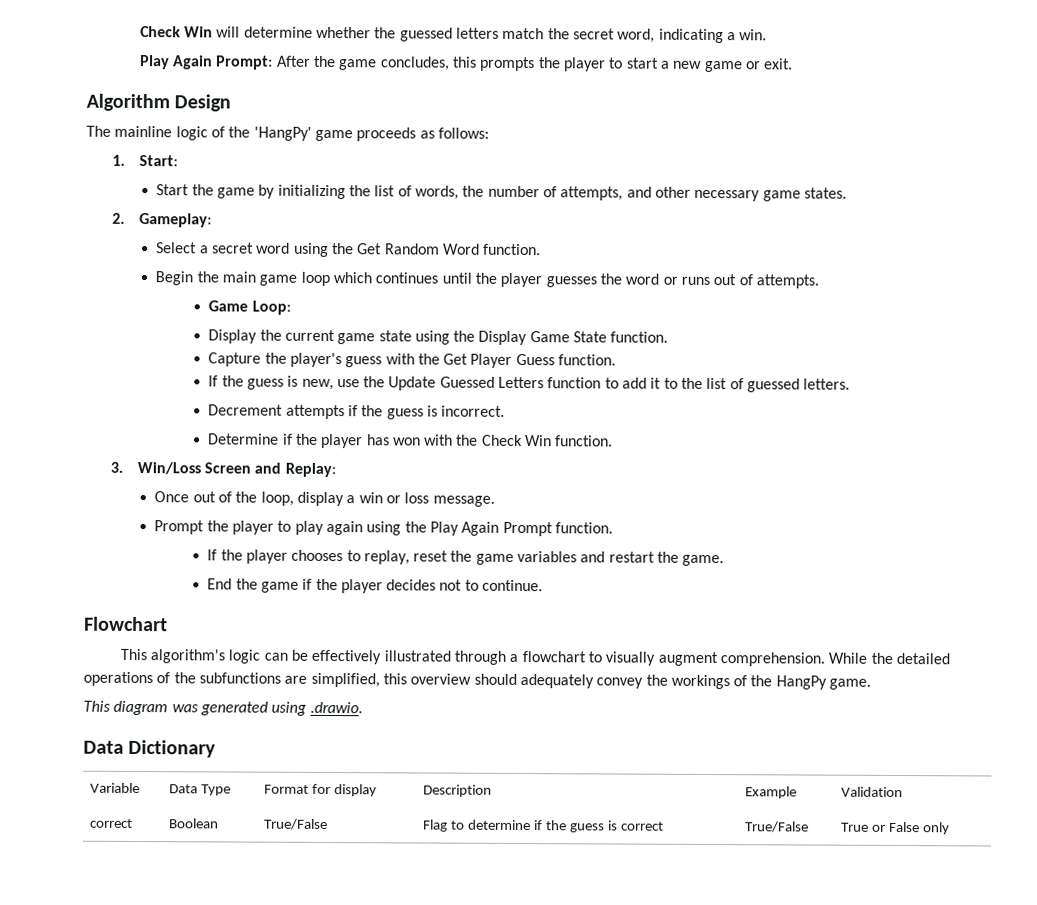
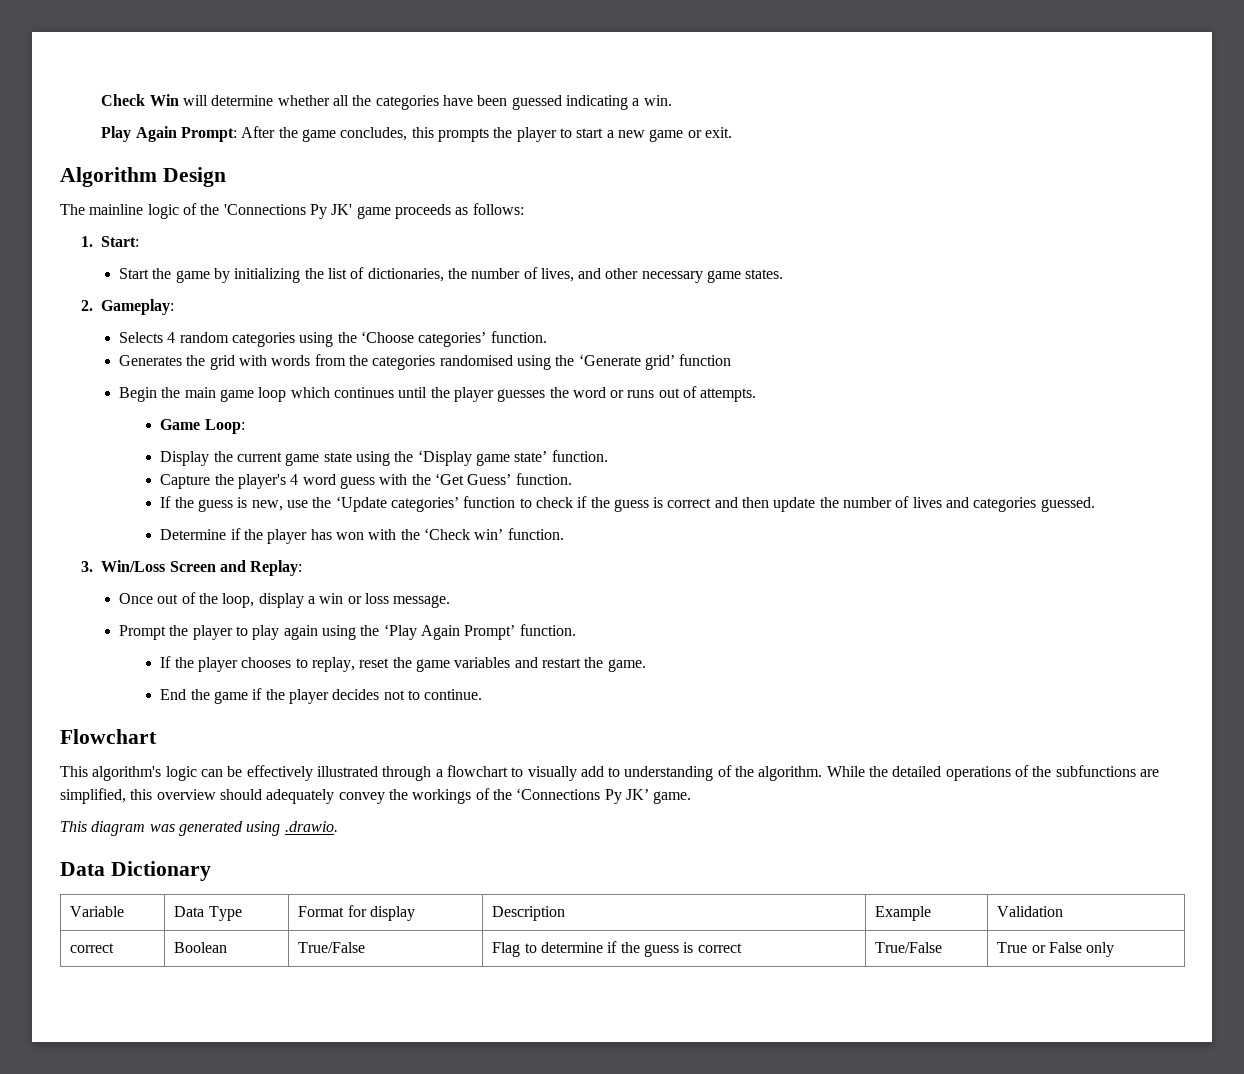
- Check Win will determine whether the guessed letters match the secret word, indicating a win.
+ Check Win will determine whether all the categories have been guessed indicating a win.
- The mainline logic of the 'HangPy' game proceeds as follows:
+ The mainline logic of the 'Connections Py JK' game proceeds as follows:
- Start the game by initializing the list of words, the number of attempts, and other necessary game states.
+ Start the game by initializing the list of dictionaries, the number of lives, and other necessary game states.
- Select a secret word using the Get Random Word function.
+ Selects 4 random categories using the ‘Choose categories’ function.
+ Generates the grid with words from the categories randomised using the ‘Generate grid’ function
- Display the current game state using the Display Game State function.
+ Display the current game state using the ‘Display game state’ function.
- Capture the player's guess with the Get Player Guess function.
+ Capture the player's 4 word guess with the ‘Get Guess’ function.
- If the guess is new, use the Update Guessed Letters function to add it to the list of guessed letters.
- Decrement attempts if the guess is incorrect.
+ If the guess is new, use the ‘Update categories’ function to check if the guess is correct and then update the number of lives and categories guessed.
- Determine if the player has won with the Check Win function.
+ Determine if the player has won with the ‘Check win’ function.
- Prompt the player to play again using the Play Again Prompt function.
+ Prompt the player to play again using the ‘Play Again Prompt’ function.
- This algorithm's logic can be effectively illustrated through a flowchart to visually augment comprehension.
+ This algorithm's logic can be effectively illustrated through a flowchart to visually add to understanding of the algorithm.
- While the detailed operations of the subfunctions are simplified, this overview should adequately convey the workings of the HangPy game.
+ While the detailed operations of the subfunctions are simplified, this overview should adequately convey the workings of the ‘Connections Py JK’ game.

